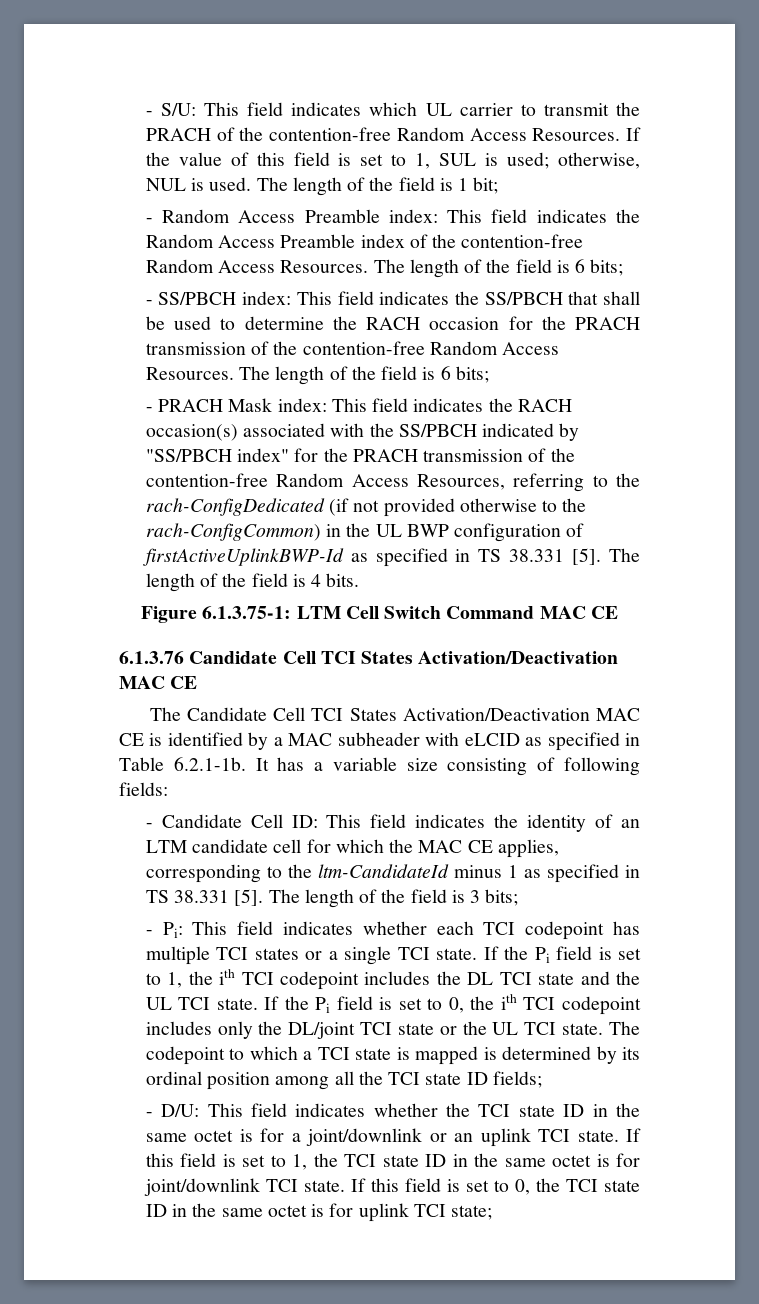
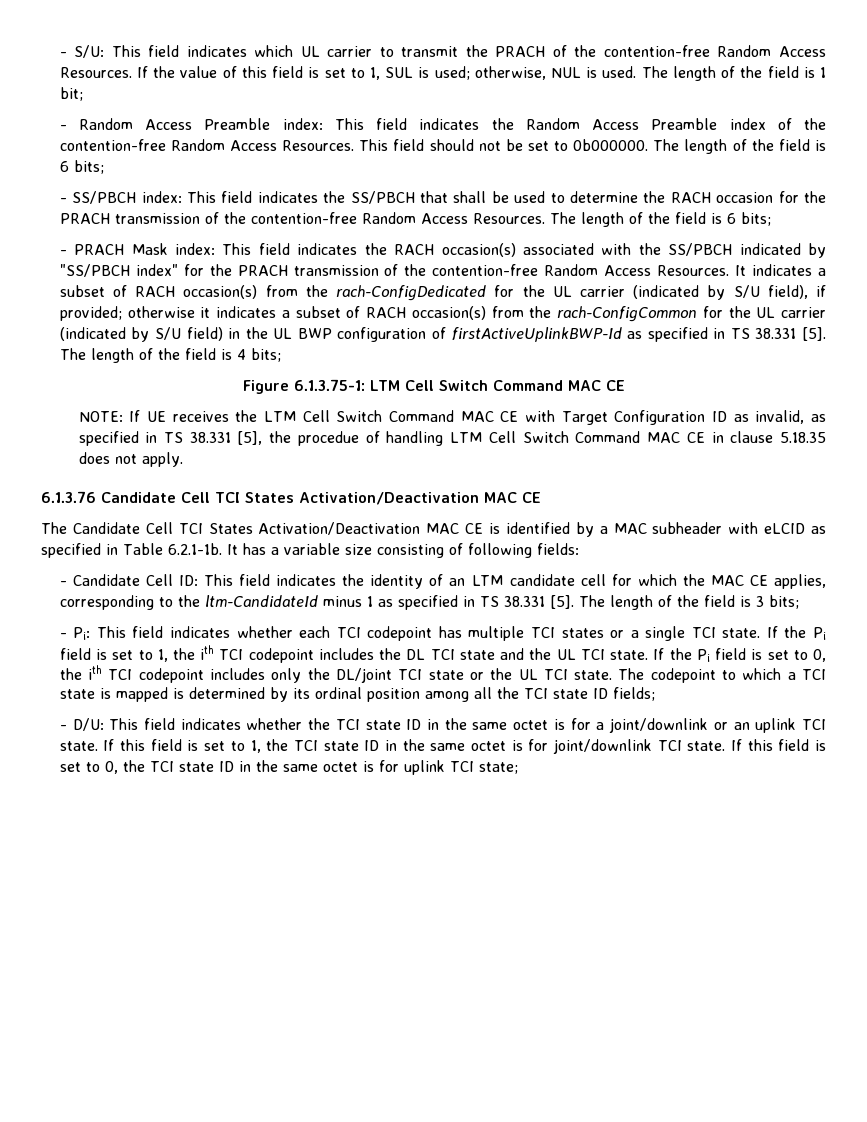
+ This field should not be set to 0b000000.
- - PRACH Mask index: This field indicates the RACH occasion(s) associated with the SS/PBCH indicated by "SS/PBCH index" for the PRACH transmission of the contention-free Random Access Resources, referring to the rach-ConfigDedicated (if not provided otherwise to the rach-ConfigCommon) in the UL BWP configuration of firstActiveUplinkBWP-Id as specified in TS 38.331 [5].
+ - PRACH Mask index: This field indicates the RACH occasion(s) associated with the SS/PBCH indicated by "SS/PBCH index" for the PRACH transmission of the contention-free Random Access Resources. It indicates a subset of RACH occasion(s) from the rach-ConfigDedicated for the UL carrier (indicated by S/U field), if provided; otherwise it indicates a subset of RACH occasion(s) from the rach-ConfigCommon for the UL carrier (indicated by S/U field) in the UL BWP configuration of firstActiveUplinkBWP-Id as specified in TS 38.331 [5].
- The length of the field is 4 bits.
+ The length of the field is 4 bits;
+ NOTE: If UE receives the LTM Cell Switch Command MAC CE with Target Configuration ID as invalid, as specified in TS 38.331 [5], the procedue of handling LTM Cell Switch Command MAC CE in clause 5.18.35 does not apply.

